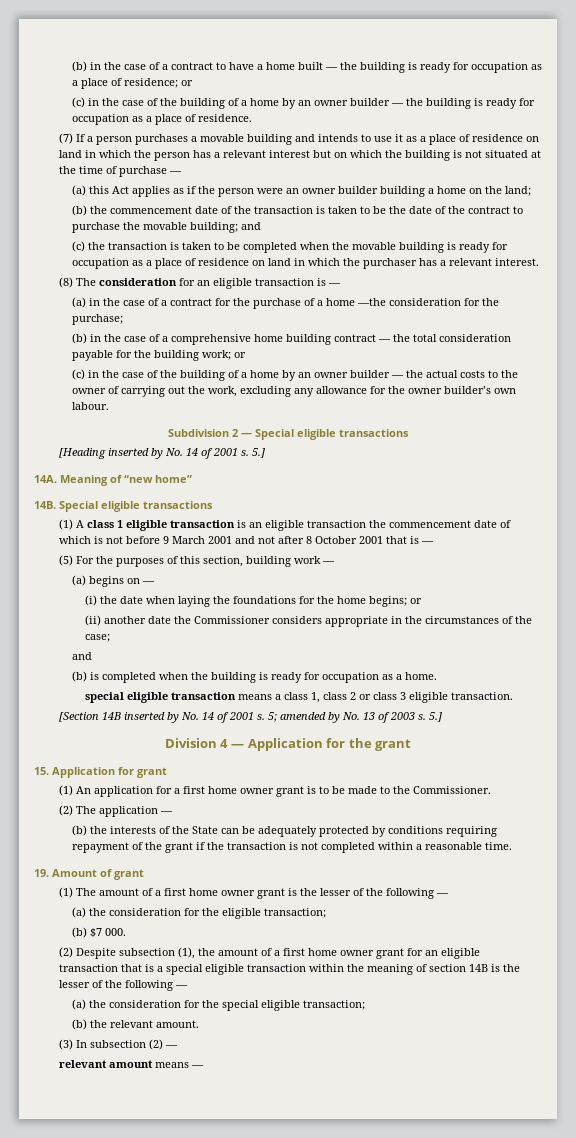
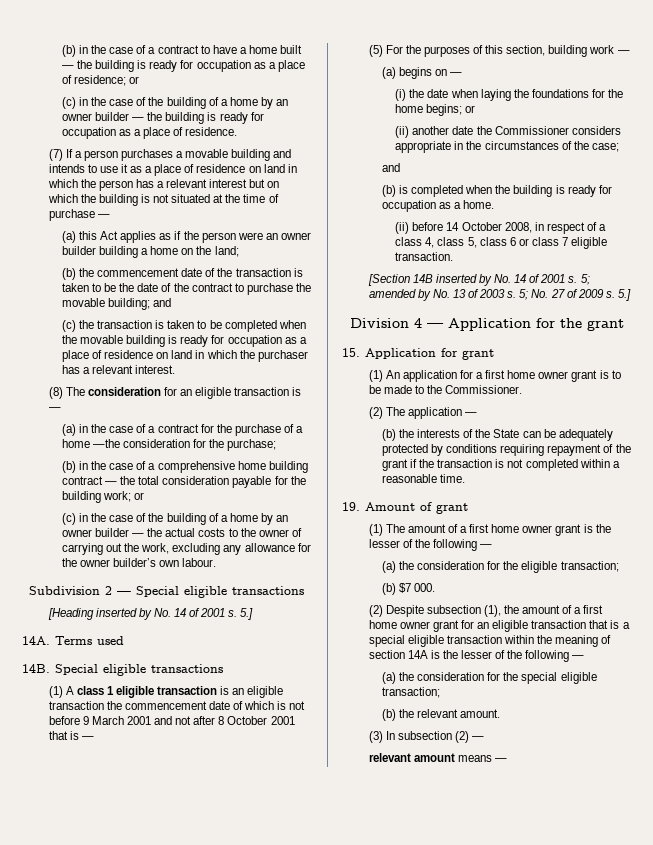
- Meaning of “new home”
+ Terms used
- special eligible transaction means a class 1, class 2 or class 3 eligible transaction.
+ (ii) before 14 October 2008, in respect of a class 4, class 5, class 6 or class 7 eligible transaction.
+ 5; No. 27 of 2009 s.
- (2) Despite subsection (1), the amount of a first home owner grant for an eligible transaction that is a special eligible transaction within the meaning of section 14B is the lesser of the following —
+ (2) Despite subsection (1), the amount of a first home owner grant for an eligible transaction that is a special eligible transaction within the meaning of section 14A is the lesser of the following —

